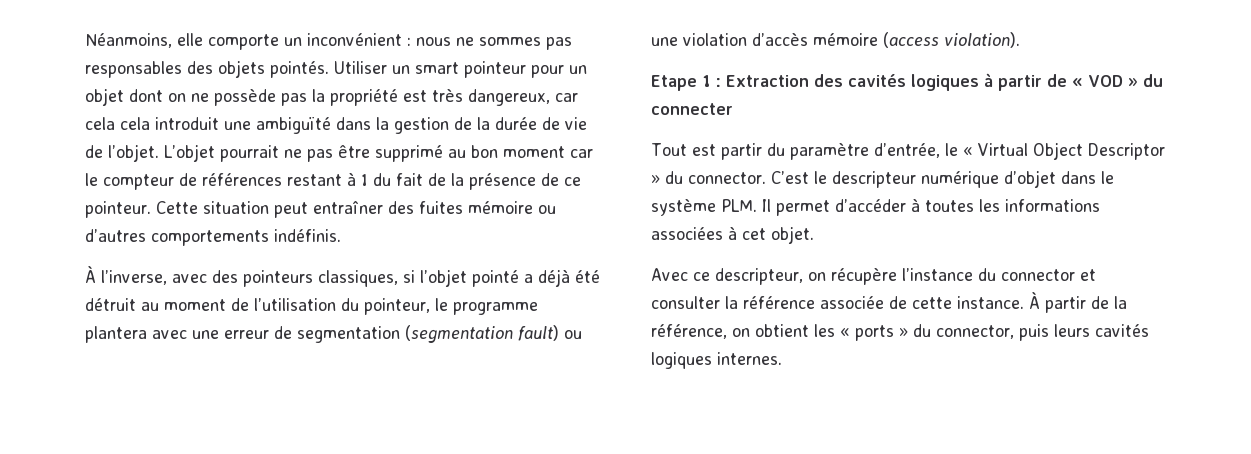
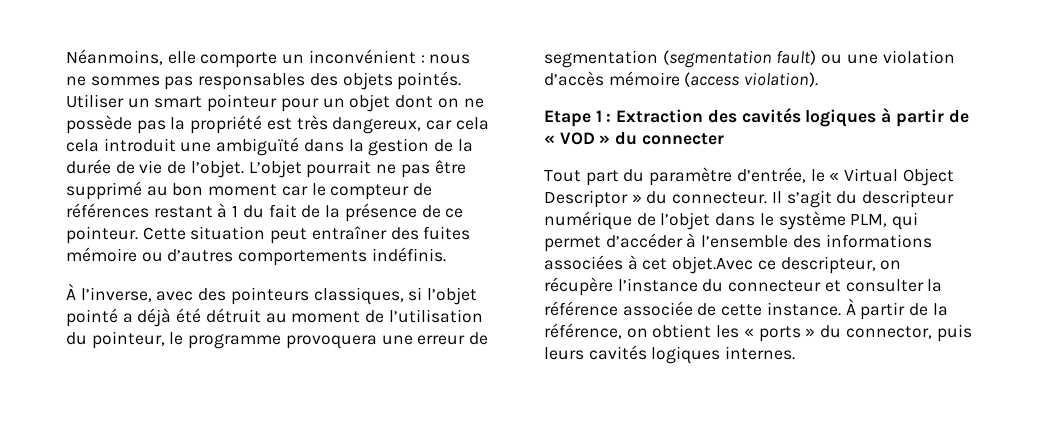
- À l’inverse, avec des pointeurs classiques, si l’objet pointé a déjà été détruit au moment de l’utilisation du pointeur, le programme plantera avec une erreur de segmentation (segmentation fault) ou une violation d’accès mémoire (access violation).
+ À l’inverse, avec des pointeurs classiques, si l’objet pointé a déjà été détruit au moment de l’utilisation du pointeur, le programme provoquera une erreur de segmentation (segmentation fault) ou une violation d’accès mémoire (access violation).
- Tout est partir du paramètre d’entrée, le « Virtual Object Descriptor » du connector. C’est le descripteur numérique d’objet dans le système PLM. Il permet d’accéder à toutes les informations associées à cet objet.
- Avec ce descripteur, on récupère l’instance du connector et consulter la référence associée de cette instance.
+ Tout part du paramètre d’entrée, le « Virtual Object Descriptor » du connecteur. Il s’agit du descripteur numérique de l’objet dans le système PLM, qui permet d’accéder à l’ensemble des informations associées à cet objet.Avec ce descripteur, on récupère l’instance du connecteur et consulter la référence associée de cette instance.

